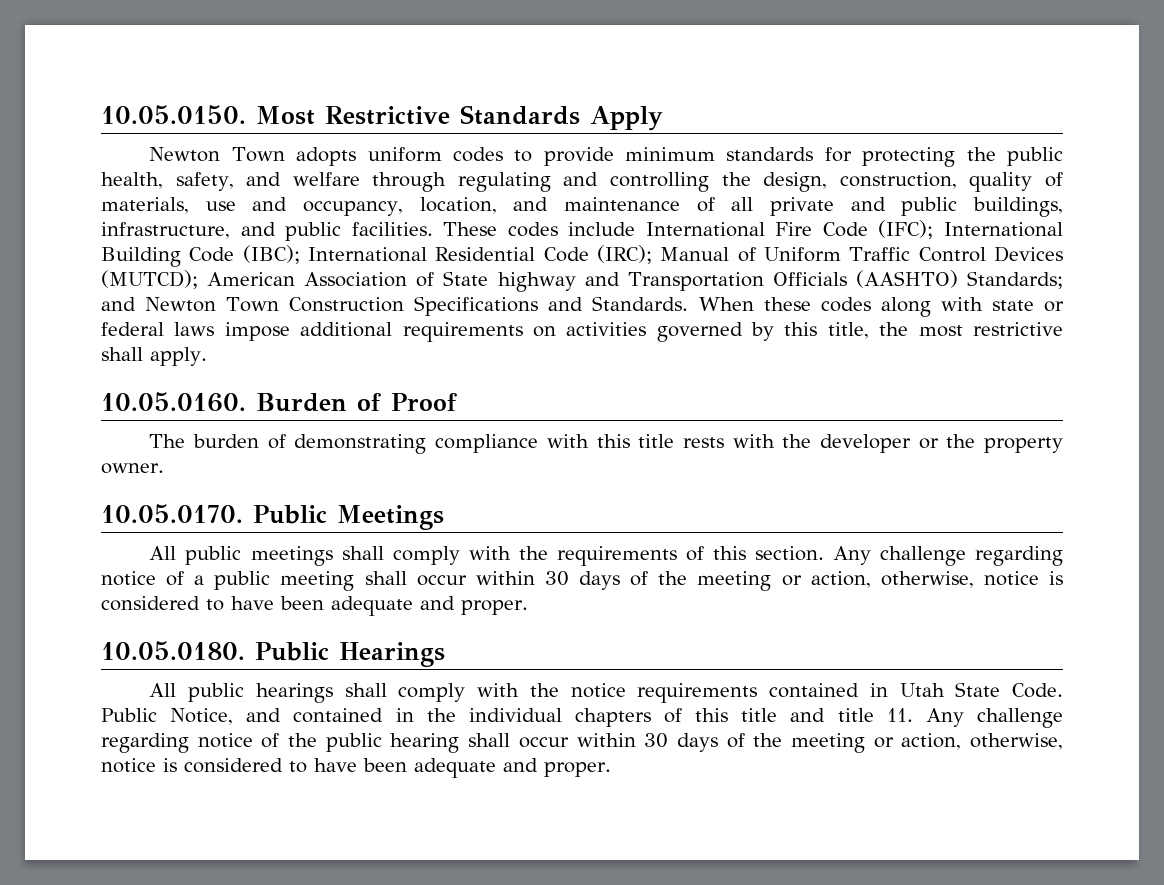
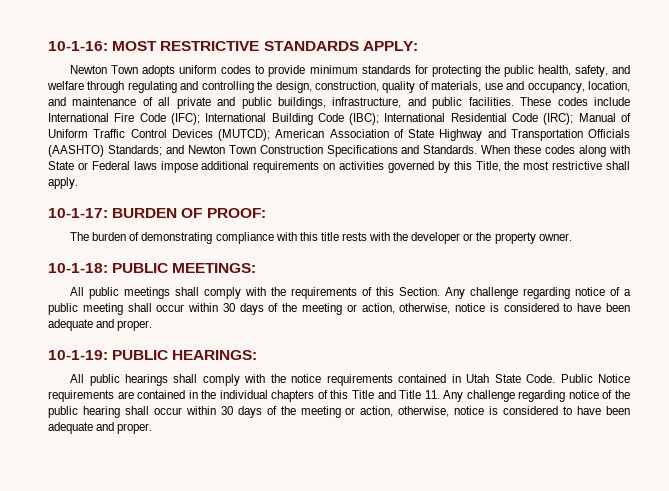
- 10.05.0150. Most Restrictive Standards Apply
+ 10-1-16: MOST RESTRICTIVE STANDARDS APPLY:
- These codes include International Fire Code (IFC); International Building Code (IBC); International Residential Code (IRC); Manual of Uniform Traffic Control Devices (MUTCD); American Association of State highway and Transportation Officials (AASHTO) Standards; and Newton Town Construction Specifications and Standards.
+ These codes include International Fire Code (IFC); International Building Code (IBC); International Residential Code (IRC); Manual of Uniform Traffic Control Devices (MUTCD); American Association of State Highway and Transportation Officials (AASHTO) Standards; and Newton Town Construction Specifications and Standards.
- When these codes along with state or federal laws impose additional requirements on activities governed by this title, the most restrictive shall apply.
+ When these codes along with State or Federal laws impose additional requirements on activities governed by this Title, the most restrictive shall apply.
- 10.05.0160. Burden of Proof
+ 10-1-17: BURDEN OF PROOF:
- 10.05.0170. Public Meetings
+ 10-1-18: PUBLIC MEETINGS:
- All public meetings shall comply with the requirements of this section.
+ All public meetings shall comply with the requirements of this Section.
- 10.05.0180. Public Hearings
+ 10-1-19: PUBLIC HEARINGS:
- Public Notice, and contained in the individual chapters of this title and title 11. Any challenge regarding notice of the public hearing shall occur within 30 days of the meeting or action, otherwise, notice is considered to have been adequate and proper.
+ Public Notice requirements are contained in the individual chapters of this Title and Title 11. Any challenge regarding notice of the public hearing shall occur within 30 days of the meeting or action, otherwise, notice is considered to have been adequate and proper.

